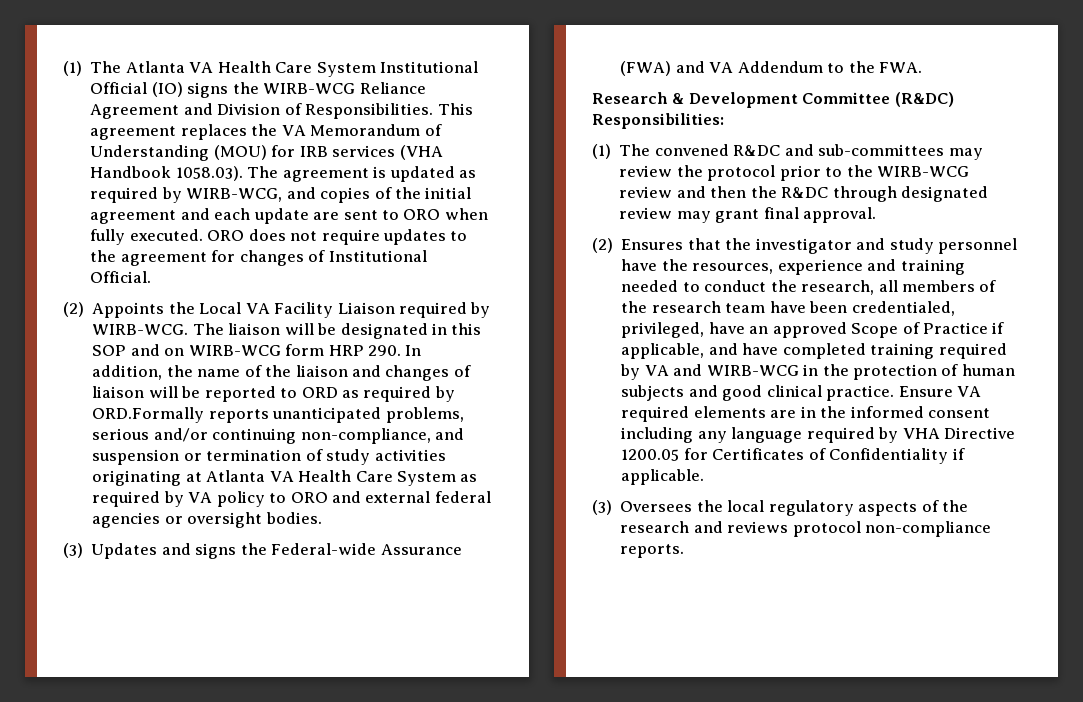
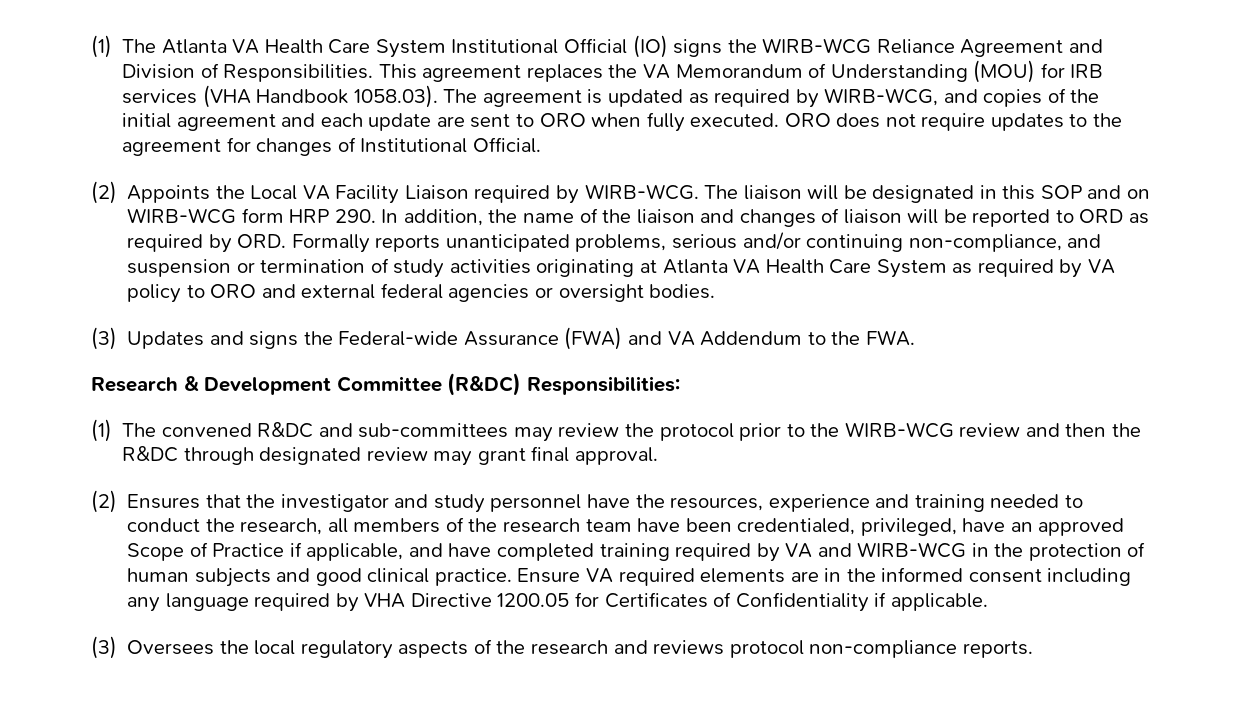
- The liaison will be designated in this SOP and on WIRB-WCG form HRP 290. In addition, the name of the liaison and changes of liaison will be reported to ORD as required by ORD.Formally reports unanticipated problems, serious and/or continuing non-compliance, and suspension or termination of study activities originating at Atlanta VA Health Care System as required by VA policy to ORO and external federal agencies or oversight bodies.
+ The liaison will be designated in this SOP and on WIRB-WCG form HRP 290. In addition, the name of the liaison and changes of liaison will be reported to ORD as required by ORD. Formally reports unanticipated problems, serious and/or continuing non-compliance, and suspension or termination of study activities originating at Atlanta VA Health Care System as required by VA policy to ORO and external federal agencies or oversight bodies.

